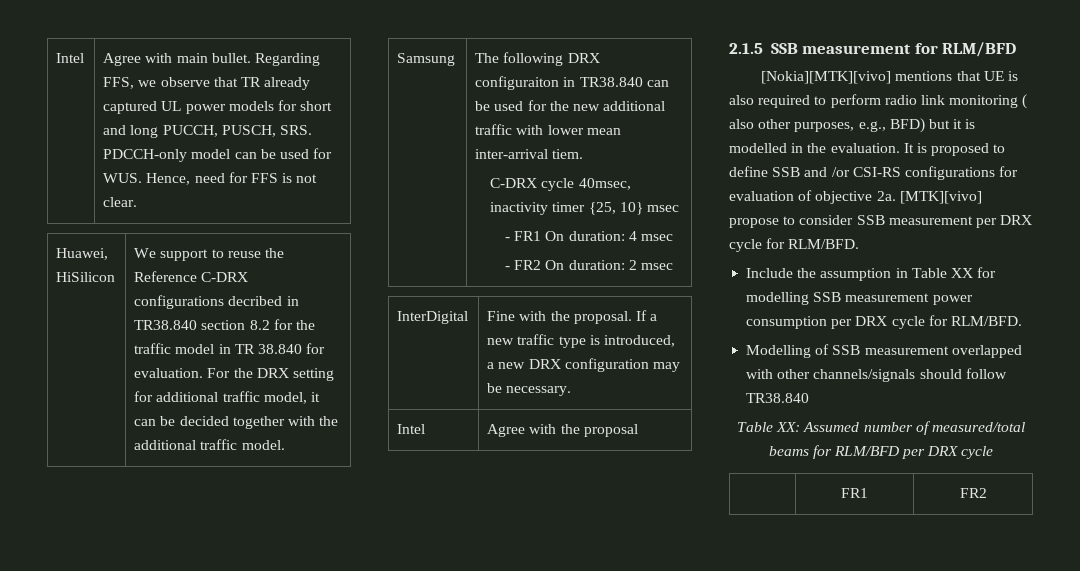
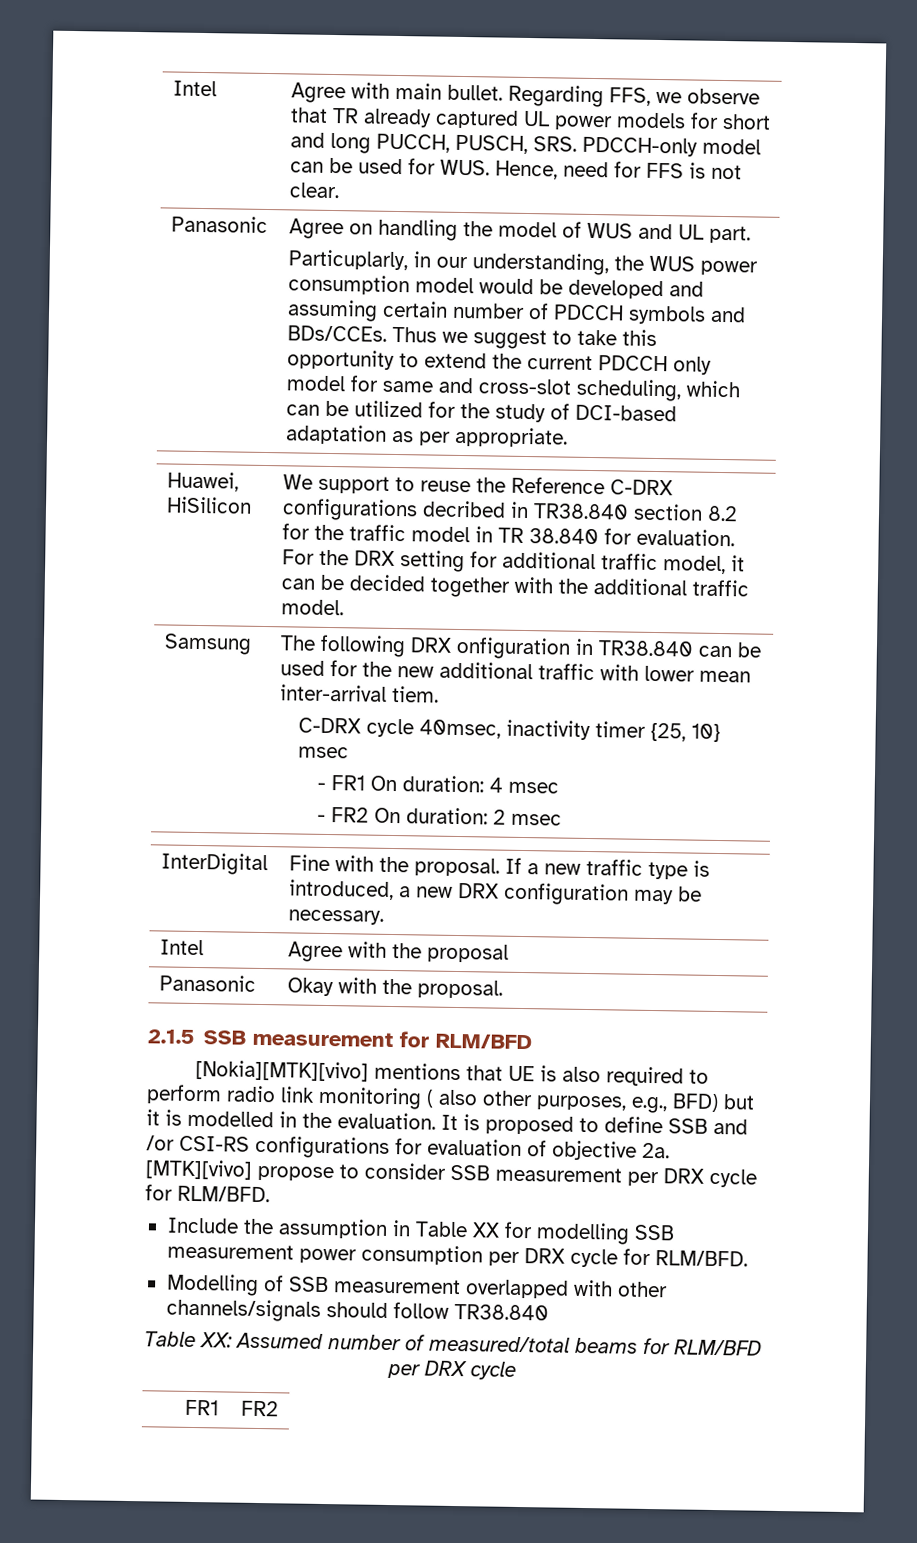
+ Panasonic | Agree on handling the model of WUS and UL part.
+ Particuplarly, in our understanding, the WUS power consumption model would be developed and assuming certain number of PDCCH symbols and BDs/CCEs. Thus we suggest to take this opportunity to extend the current PDCCH only model for same and cross-slot scheduling, which can be utilized for the study of DCI-based adaptation as per appropriate.
- Samsung | The following DRX configuraiton in TR38.840 can be used for the new additional traffic with lower mean inter-arrival tiem.
+ Samsung | The following DRX onfiguration in TR38.840 can be used for the new additional traffic with lower mean inter-arrival tiem.
+ Panasonic | Okay with the proposal.

